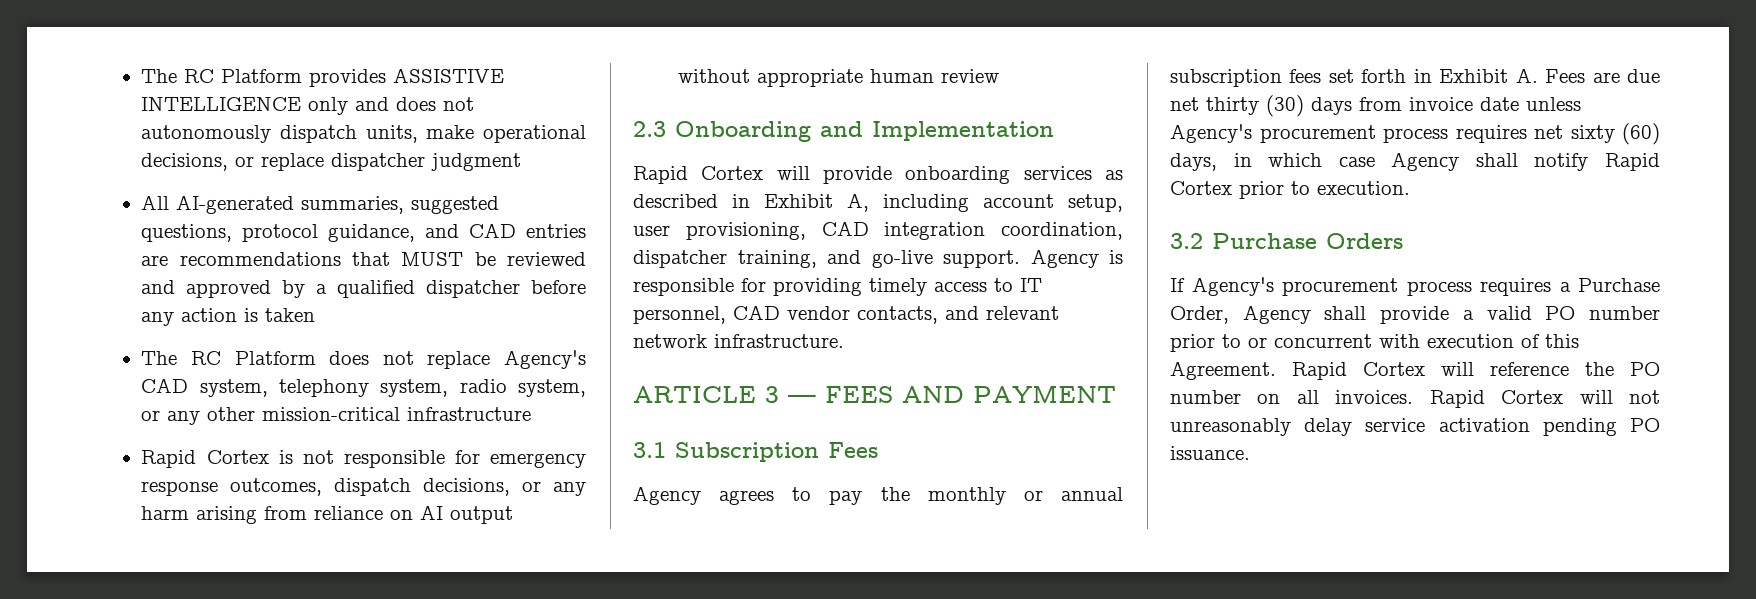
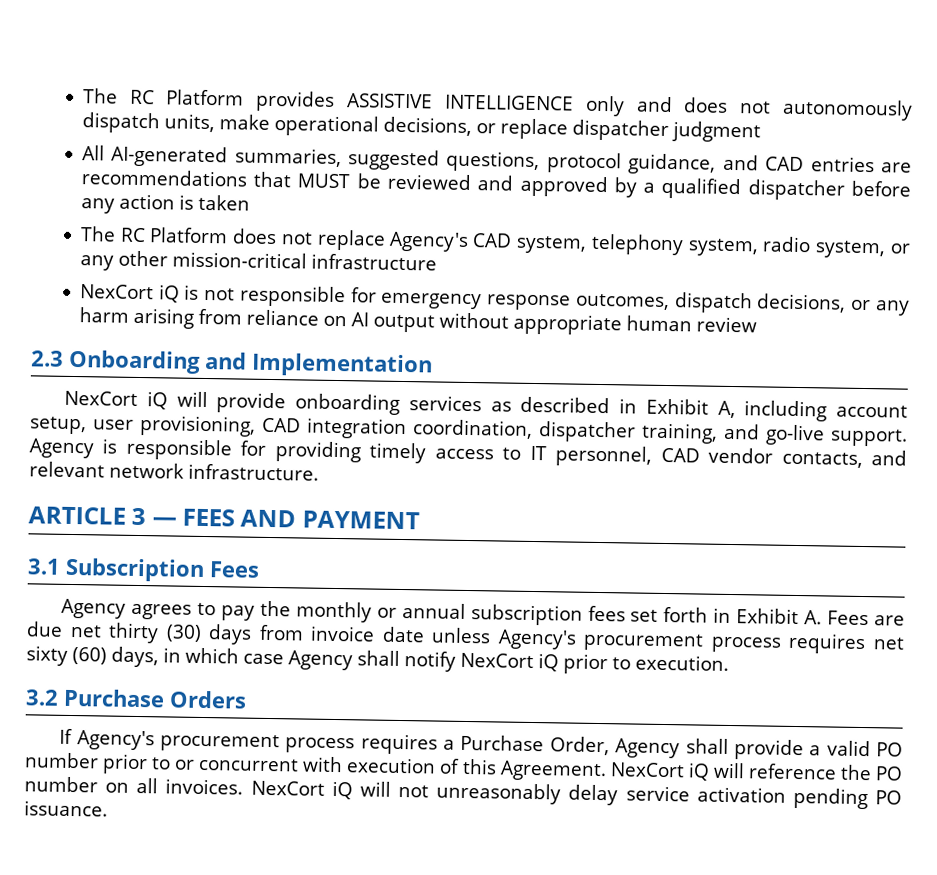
- Rapid Cortex is not responsible for emergency response outcomes, dispatch decisions, or any harm arising from reliance on AI output without appropriate human review
+ NexCort iQ is not responsible for emergency response outcomes, dispatch decisions, or any harm arising from reliance on AI output without appropriate human review
- Rapid Cortex will provide onboarding services as described in Exhibit A, including account setup, user provisioning, CAD integration coordination, dispatcher training, and go-live support.
+ NexCort iQ will provide onboarding services as described in Exhibit A, including account setup, user provisioning, CAD integration coordination, dispatcher training, and go-live support.
- Agency agrees to pay the monthly or annual subscription fees set forth in Exhibit A. Fees are due net thirty (30) days from invoice date unless Agency's procurement process requires net sixty (60) days, in which case Agency shall notify Rapid Cortex prior to execution.
+ Agency agrees to pay the monthly or annual subscription fees set forth in Exhibit A. Fees are due net thirty (30) days from invoice date unless Agency's procurement process requires net sixty (60) days, in which case Agency shall notify NexCort iQ prior to execution.
- Rapid Cortex will reference the PO number on all invoices.
+ NexCort iQ will reference the PO number on all invoices.
- Rapid Cortex will not unreasonably delay service activation pending PO issuance.
+ NexCort iQ will not unreasonably delay service activation pending PO issuance.

